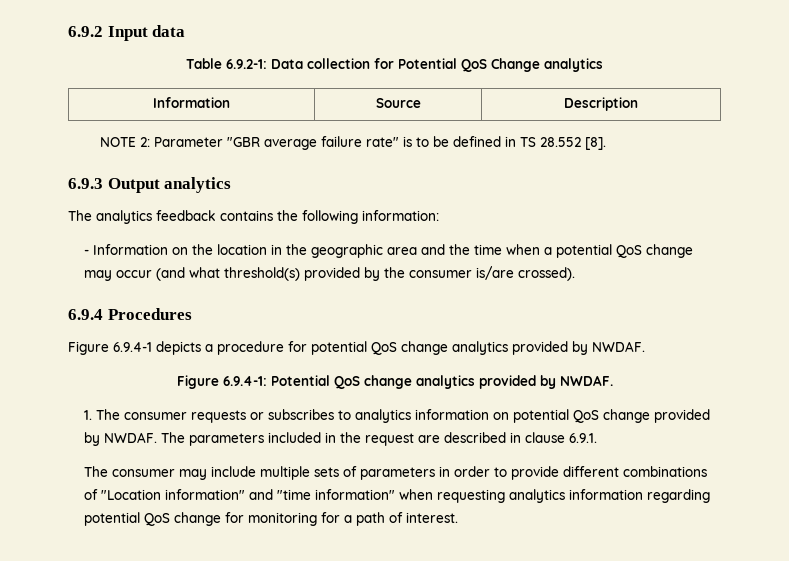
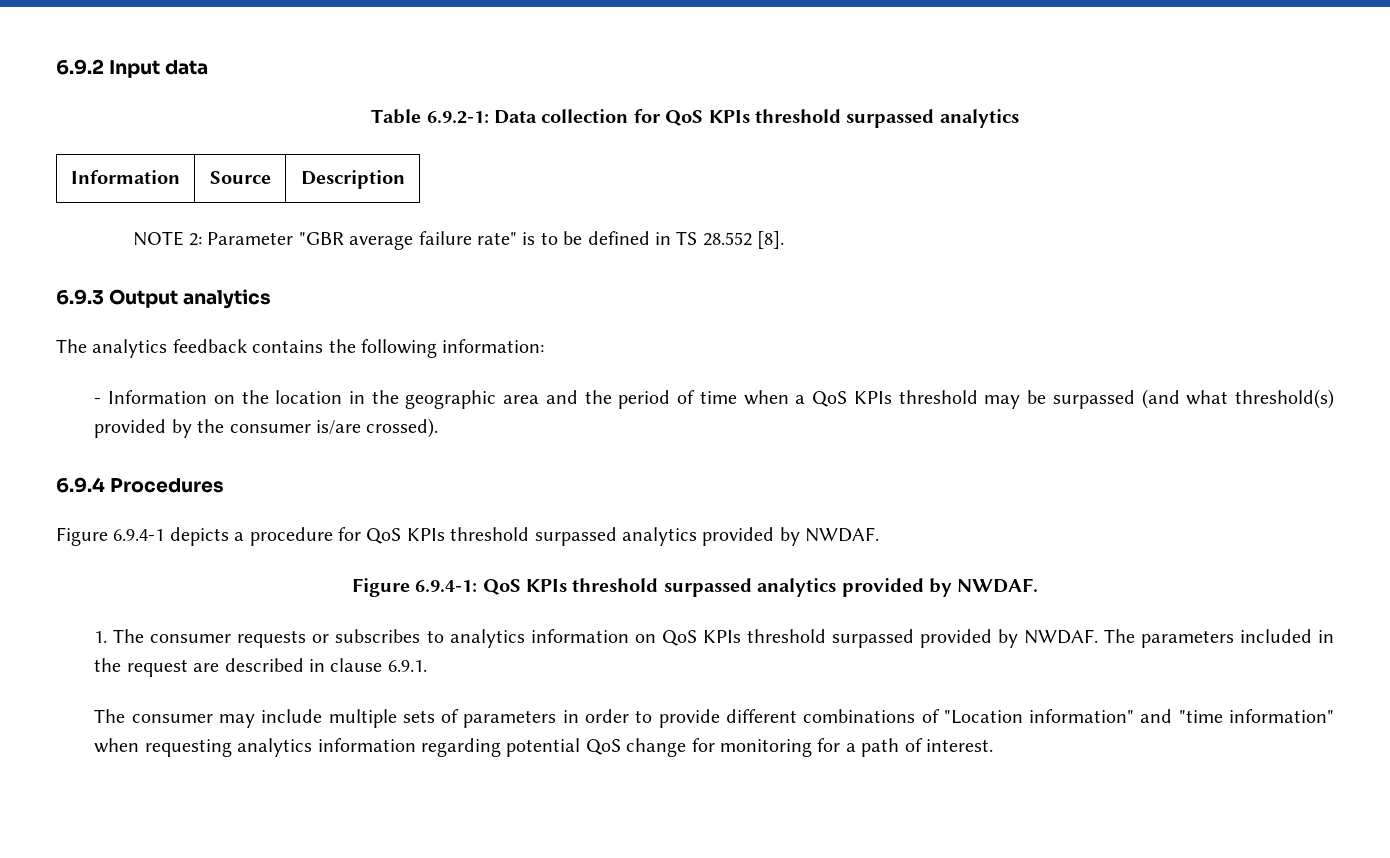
- Table 6.9.2-1: Data collection for Potential QoS Change analytics
+ Table 6.9.2-1: Data collection for QoS KPIs threshold surpassed analytics
- - Information on the location in the geographic area and the time when a potential QoS change may occur (and what threshold(s) provided by the consumer is/are crossed).
+ - Information on the location in the geographic area and the period of time when a QoS KPIs threshold may be surpassed (and what threshold(s) provided by the consumer is/are crossed).
- Figure 6.9.4-1 depicts a procedure for potential QoS change analytics provided by NWDAF.
+ Figure 6.9.4-1 depicts a procedure for QoS KPIs threshold surpassed analytics provided by NWDAF.
- Figure 6.9.4-1: Potential QoS change analytics provided by NWDAF.
+ Figure 6.9.4-1: QoS KPIs threshold surpassed analytics provided by NWDAF.
- 1. The consumer requests or subscribes to analytics information on potential QoS change provided by NWDAF.
+ 1. The consumer requests or subscribes to analytics information on QoS KPIs threshold surpassed provided by NWDAF.

